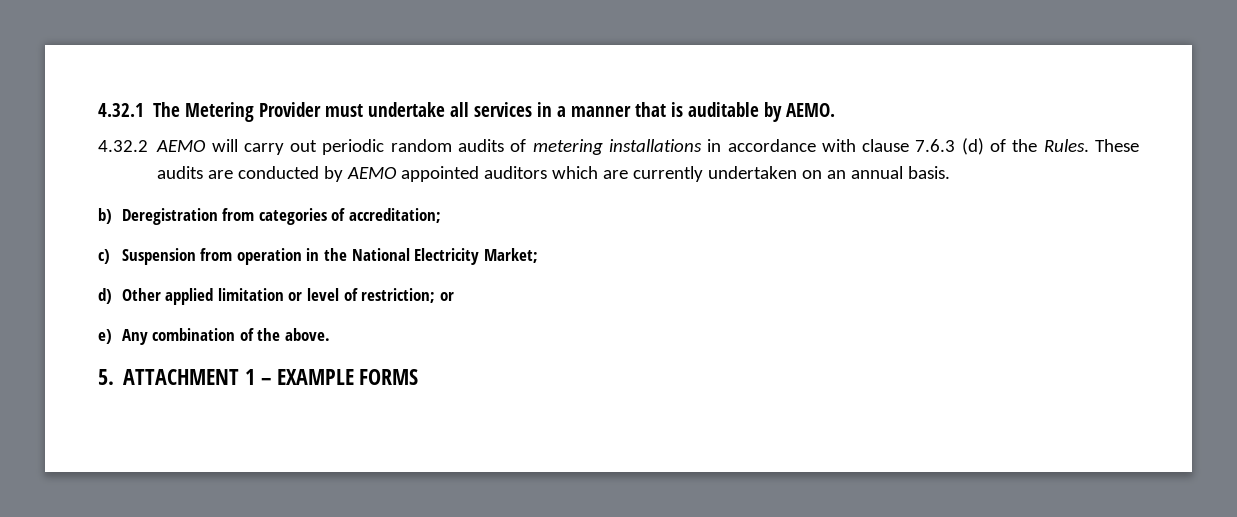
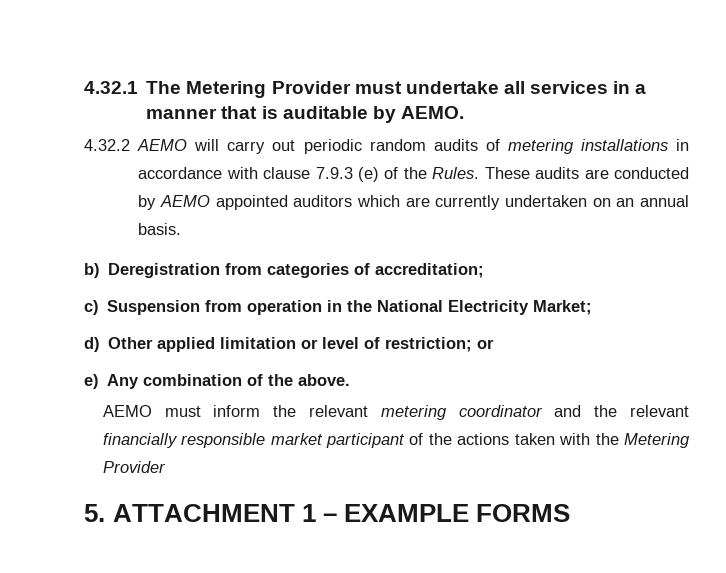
- 4.32.2 AEMO will carry out periodic random audits of metering installations in accordance with clause 7.6.3 (d) of the Rules.
+ 4.32.2 AEMO will carry out periodic random audits of metering installations in accordance with clause 7.9.3 (e) of the Rules.
+ AEMO must inform the relevant metering coordinator and the relevant financially responsible market participant of the actions taken with the Metering Provider

